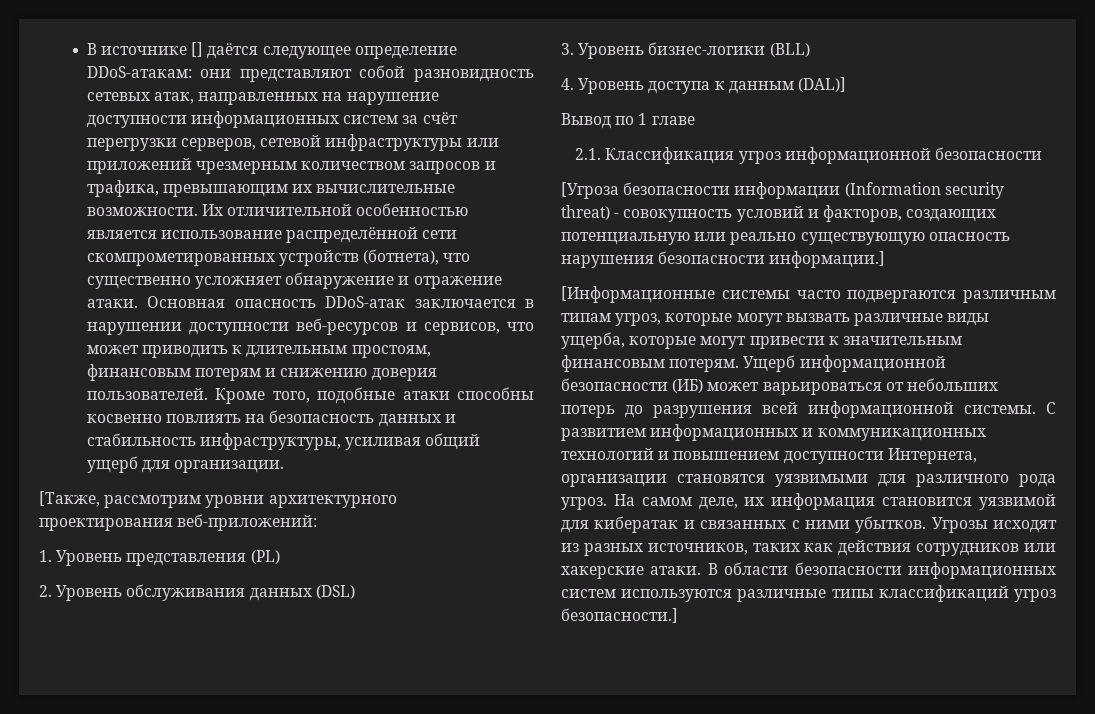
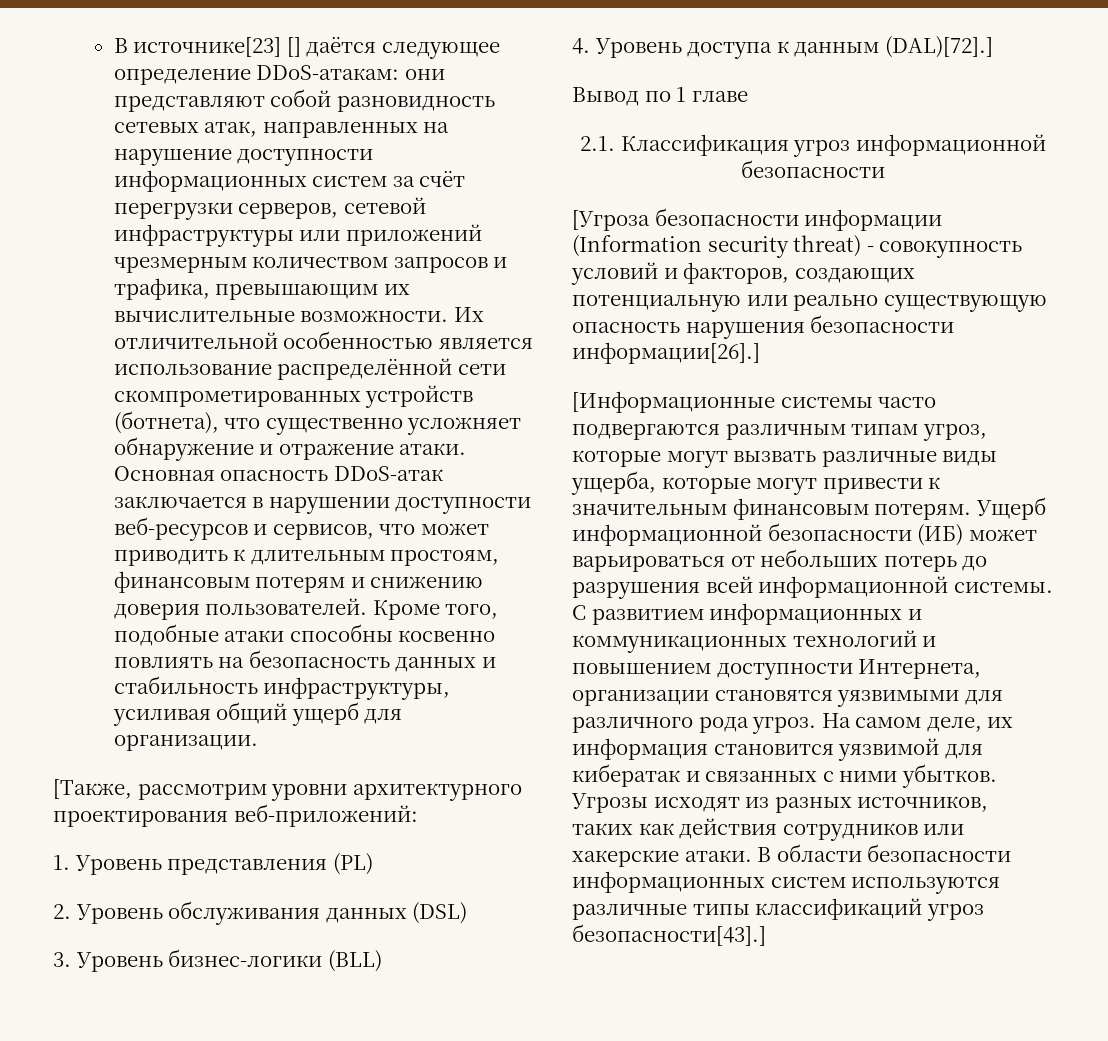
- В источнике [] даётся следующее определение DDoS-атакам: они представляют собой разновидность сетевых атак, направленных на нарушение доступности информационных систем за счёт перегрузки серверов, сетевой инфраструктуры или приложений чрезмерным количеством запросов и трафика, превышающим их вычислительные возможности.
+ В источнике[23] [] даётся следующее определение DDoS-атакам: они представляют собой разновидность сетевых атак, направленных на нарушение доступности информационных систем за счёт перегрузки серверов, сетевой инфраструктуры или приложений чрезмерным количеством запросов и трафика, превышающим их вычислительные возможности.
- 4. Уровень доступа к данным (DAL)]
+ 4. Уровень доступа к данным (DAL)[72].]
- [Угроза безопасности информации (Information security threat) - совокупность условий и факторов, создающих потенциальную или реально существующую опасность нарушения безопасности информации.]
+ [Угроза безопасности информации (Information security threat) - совокупность условий и факторов, создающих потенциальную или реально существующую опасность нарушения безопасности информации[26].]
- В области безопасности информационных систем используются различные типы классификаций угроз безопасности.]
+ В области безопасности информационных систем используются различные типы классификаций угроз безопасности[43].]

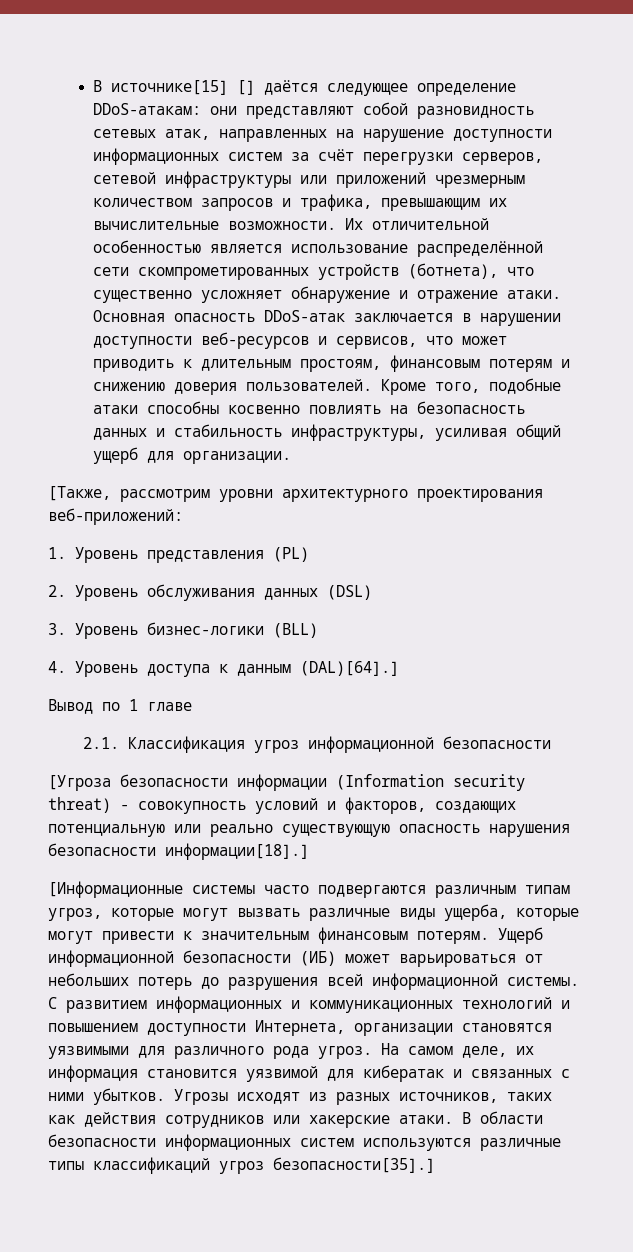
- В источнике[23] [] даётся следующее определение DDoS-атакам: они представляют собой разновидность сетевых атак, направленных на нарушение доступности информационных систем за счёт перегрузки серверов, сетевой инфраструктуры или приложений чрезмерным количеством запросов и трафика, превышающим их вычислительные возможности.
+ В источнике[15] [] даётся следующее определение DDoS-атакам: они представляют собой разновидность сетевых атак, направленных на нарушение доступности информационных систем за счёт перегрузки серверов, сетевой инфраструктуры или приложений чрезмерным количеством запросов и трафика, превышающим их вычислительные возможности.
- 4. Уровень доступа к данным (DAL)[72].]
+ 4. Уровень доступа к данным (DAL)[64].]
- [Угроза безопасности информации (Information security threat) - совокупность условий и факторов, создающих потенциальную или реально существующую опасность нарушения безопасности информации[26].]
+ [Угроза безопасности информации (Information security threat) - совокупность условий и факторов, создающих потенциальную или реально существующую опасность нарушения безопасности информации[18].]
- В области безопасности информационных систем используются различные типы классификаций угроз безопасности[43].]
+ В области безопасности информационных систем используются различные типы классификаций угроз безопасности[35].]

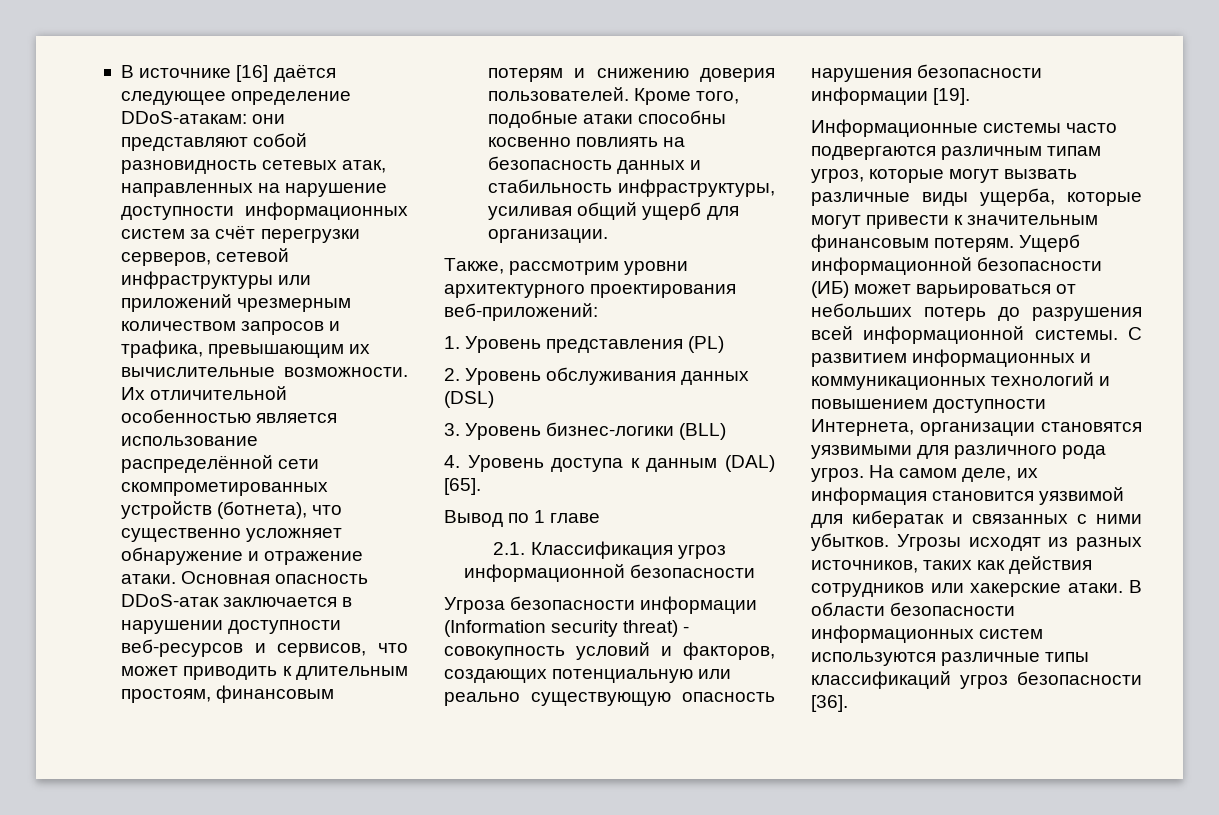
- В источнике[15] [] даётся следующее определение DDoS-атакам: они представляют собой разновидность сетевых атак, направленных на нарушение доступности информационных систем за счёт перегрузки серверов, сетевой инфраструктуры или приложений чрезмерным количеством запросов и трафика, превышающим их вычислительные возможности.
+ В источнике [16] даётся следующее определение DDoS-атакам: они представляют собой разновидность сетевых атак, направленных на нарушение доступности информационных систем за счёт перегрузки серверов, сетевой инфраструктуры или приложений чрезмерным количеством запросов и трафика, превышающим их вычислительные возможности.
- [Также, рассмотрим уровни архитектурного проектирования веб-приложений:
+ Также, рассмотрим уровни архитектурного проектирования веб-приложений:
- 4. Уровень доступа к данным (DAL)[64].]
+ 4. Уровень доступа к данным (DAL) [65].
- [Угроза безопасности информации (Information security threat) - совокупность условий и факторов, создающих потенциальную или реально существующую опасность нарушения безопасности информации[18].]
- [Информационные системы часто подвергаются различным типам угроз, которые могут вызвать различные виды ущерба, которые могут привести к значительным финансовым потерям.
+ Угроза безопасности информации (Information security threat) - совокупность условий и факторов, создающих потенциальную или реально существующую опасность нарушения безопасности информации [19].
+ Информационные системы часто подвергаются различным типам угроз, которые могут вызвать различные виды ущерба, которые могут привести к значительным финансовым потерям.
- В области безопасности информационных систем используются различные типы классификаций угроз безопасности[35].]
+ В области безопасности информационных систем используются различные типы классификаций угроз безопасности [36].

